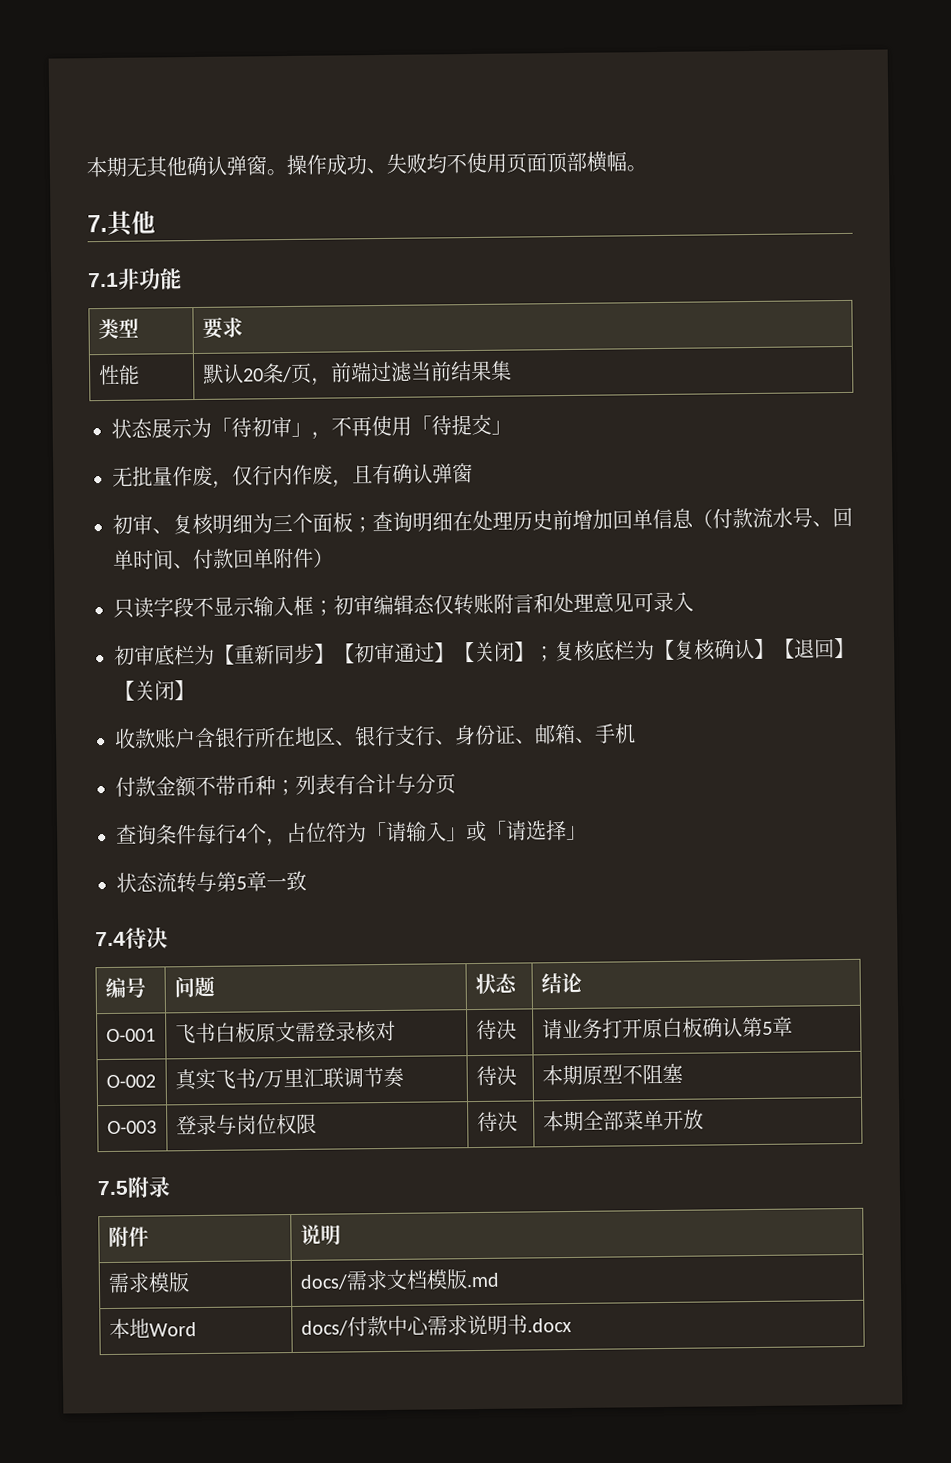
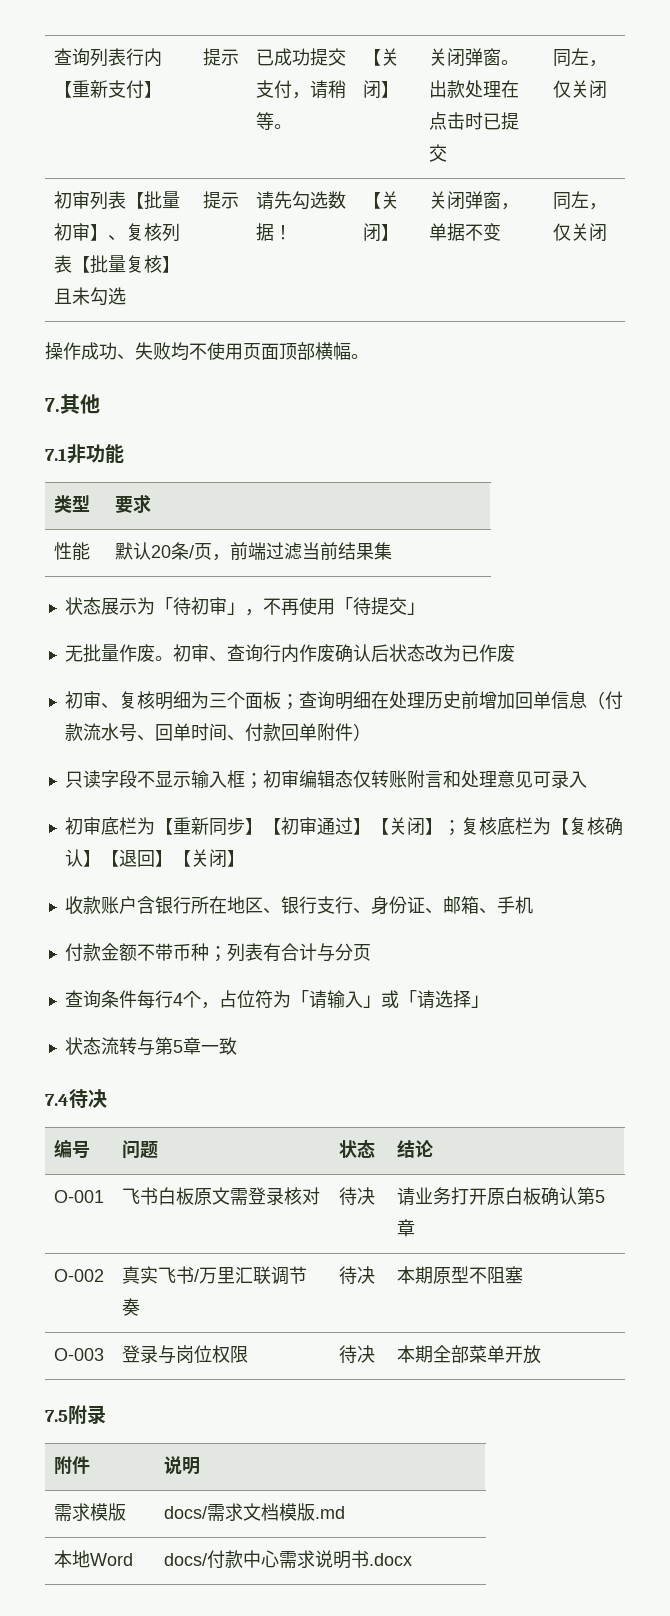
- 本期无其他确认弹窗。操作成功、失败均不使用页面顶部横幅。
+ 查询列表行内【重新支付】 | 提示 | 已成功提交支付，请稍等。 | 【关闭】 | 关闭弹窗。出款处理在点击时已提交 | 同左，仅关闭
+ 初审列表【批量初审】、复核列表【批量复核】且未勾选 | 提示 | 请先勾选数据！ | 【关闭】 | 关闭弹窗，单据不变 | 同左，仅关闭
+ 操作成功、失败均不使用页面顶部横幅。
- 无批量作废，仅行内作废，且有确认弹窗
+ 无批量作废。初审、查询行内作废确认后状态改为已作废

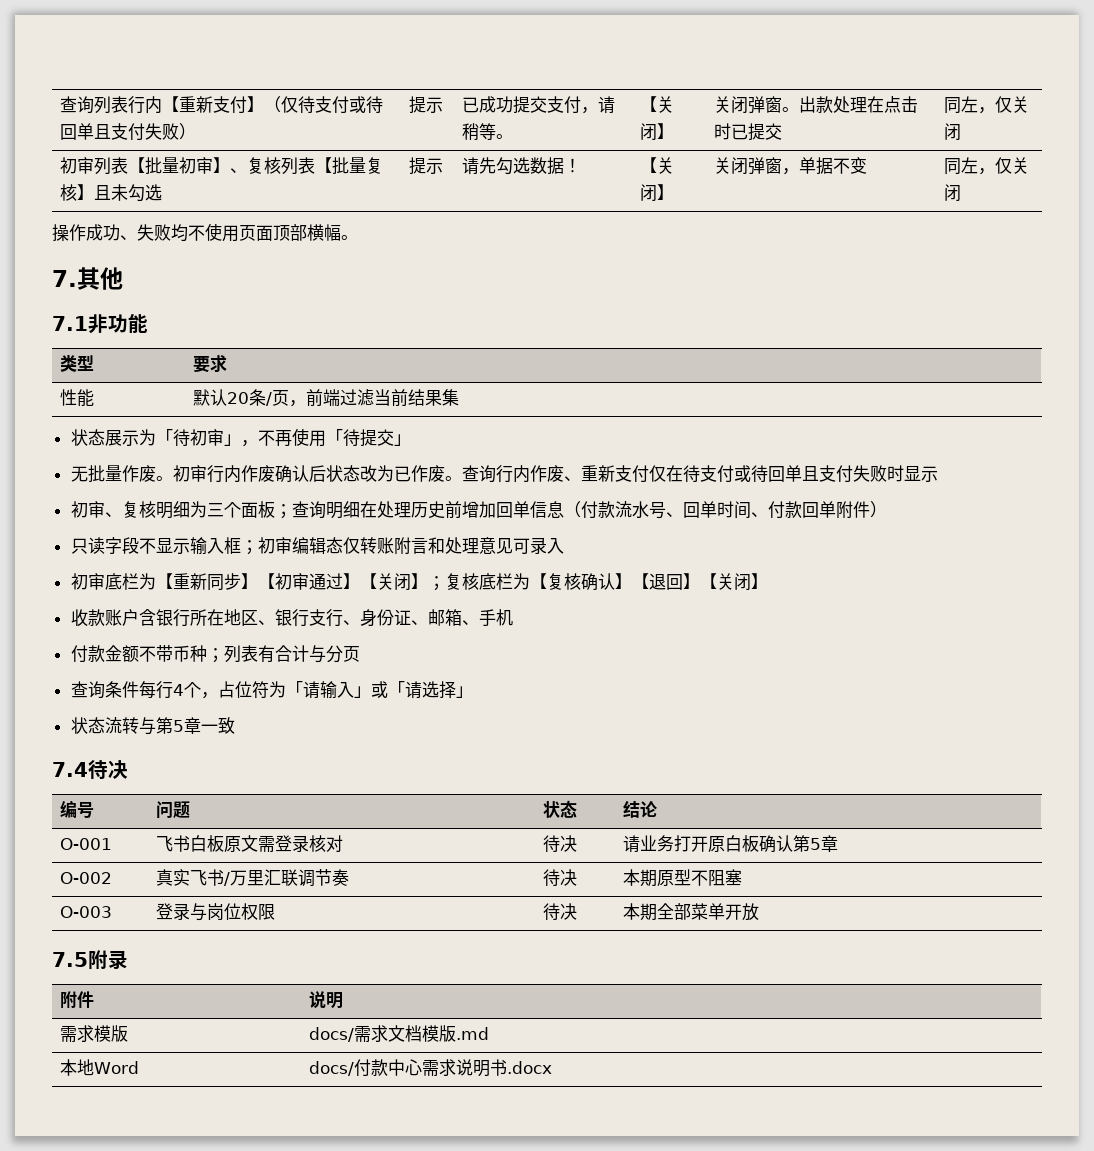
- 查询列表行内【重新支付】 | 提示 | 已成功提交支付，请稍等。 | 【关闭】 | 关闭弹窗。出款处理在点击时已提交 | 同左，仅关闭
+ 查询列表行内【重新支付】（仅待支付或待回单且支付失败） | 提示 | 已成功提交支付，请稍等。 | 【关闭】 | 关闭弹窗。出款处理在点击时已提交 | 同左，仅关闭
- 初审、查询行内作废确认后状态改为已作废
+ 初审行内作废确认后状态改为已作废。查询行内作废、重新支付仅在待支付或待回单且支付失败时显示

